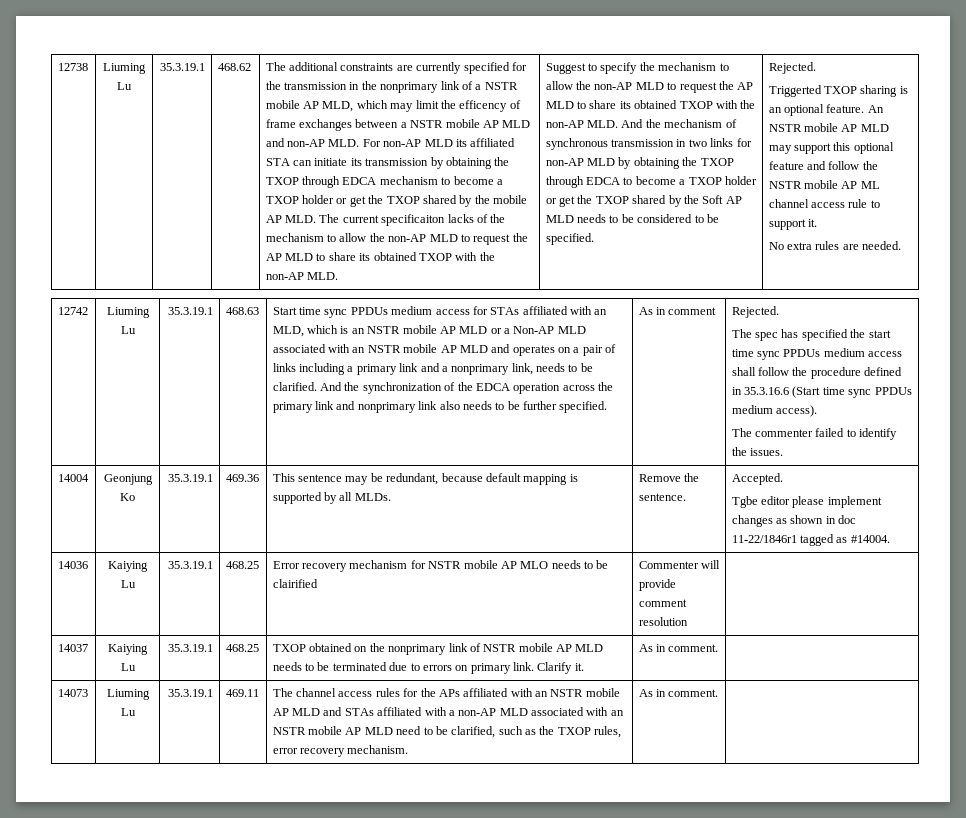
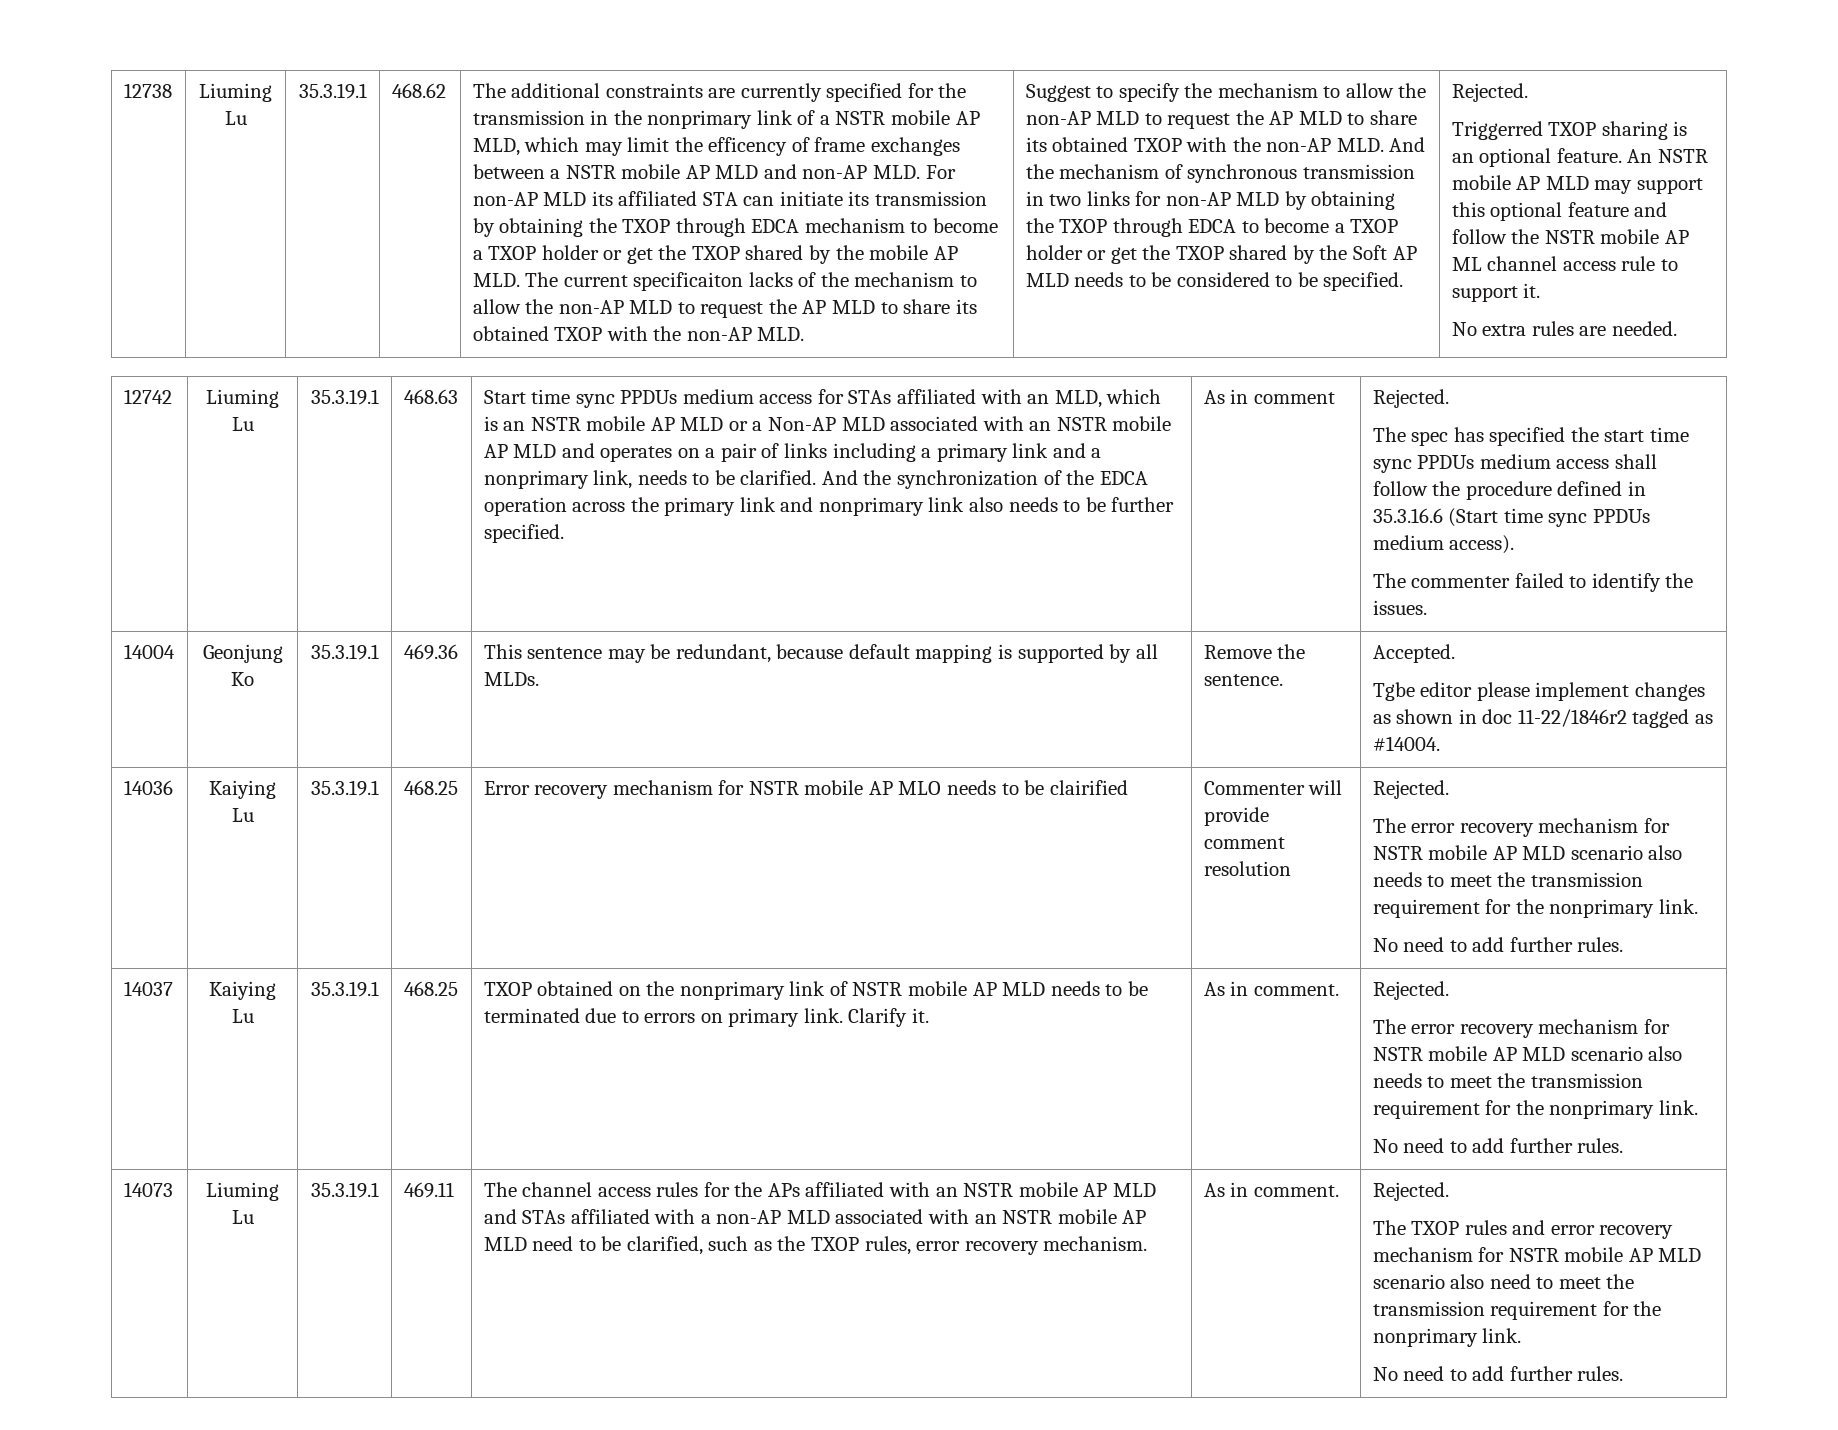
- Triggerted TXOP sharing is an optional feature.
+ Triggerred TXOP sharing is an optional feature.
  14004 | Geonjung Ko | 35.3.19.1 | 469.36 | This sentence may be redundant, because default mapping is supported by all MLDs. | Remove the sentence. | Accepted.
- Tgbe editor please implement changes as shown in doc 11-22/1846r1 tagged as #14004.
+ Tgbe editor please implement changes as shown in doc 11-22/1846r2 tagged as #14004.
- Commenter will provide comment resolution
+ Commenter will provide comment resolution | Rejected.
+ The error recovery mechanism for NSTR mobile AP MLD scenario also needs to meet the transmission requirement for the nonprimary link.
+ No need to add further rules.
- Clarify it. | As in comment.
+ Clarify it. | As in comment. | Rejected.
+ The error recovery mechanism for NSTR mobile AP MLD scenario also needs to meet the transmission requirement for the nonprimary link.
+ No need to add further rules.
- The channel access rules for the APs affiliated with an NSTR mobile AP MLD and STAs affiliated with a non-AP MLD associated with an NSTR mobile AP MLD need to be clarified, such as the TXOP rules, error recovery mechanism. | As in comment.
+ The channel access rules for the APs affiliated with an NSTR mobile AP MLD and STAs affiliated with a non-AP MLD associated with an NSTR mobile AP MLD need to be clarified, such as the TXOP rules, error recovery mechanism. | As in comment. | Rejected.
+ The TXOP rules and error recovery mechanism for NSTR mobile AP MLD scenario also need to meet the transmission requirement for the nonprimary link.
+ No need to add further rules.

